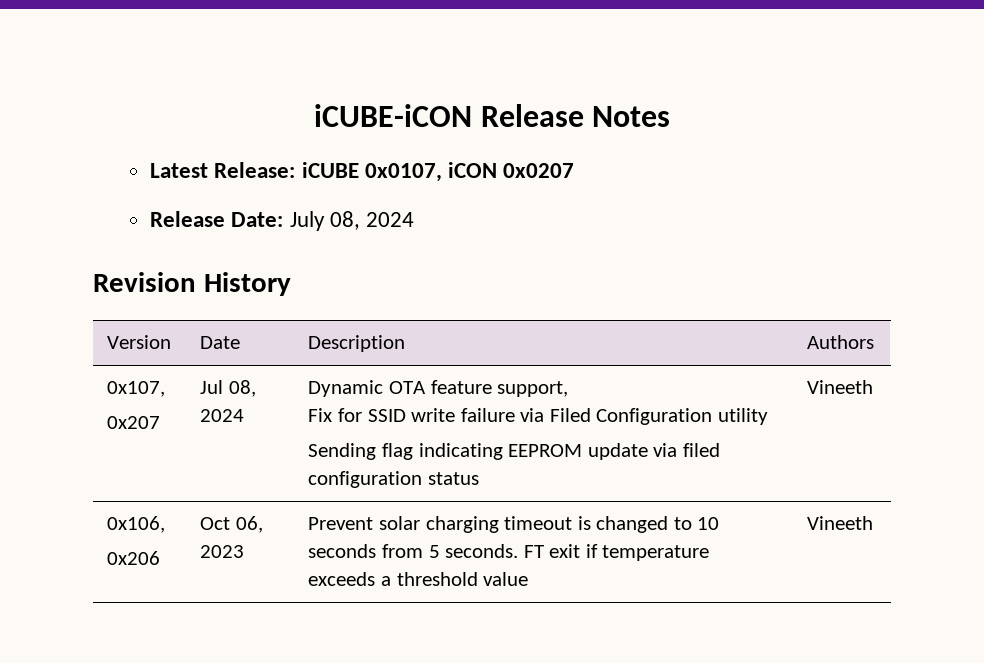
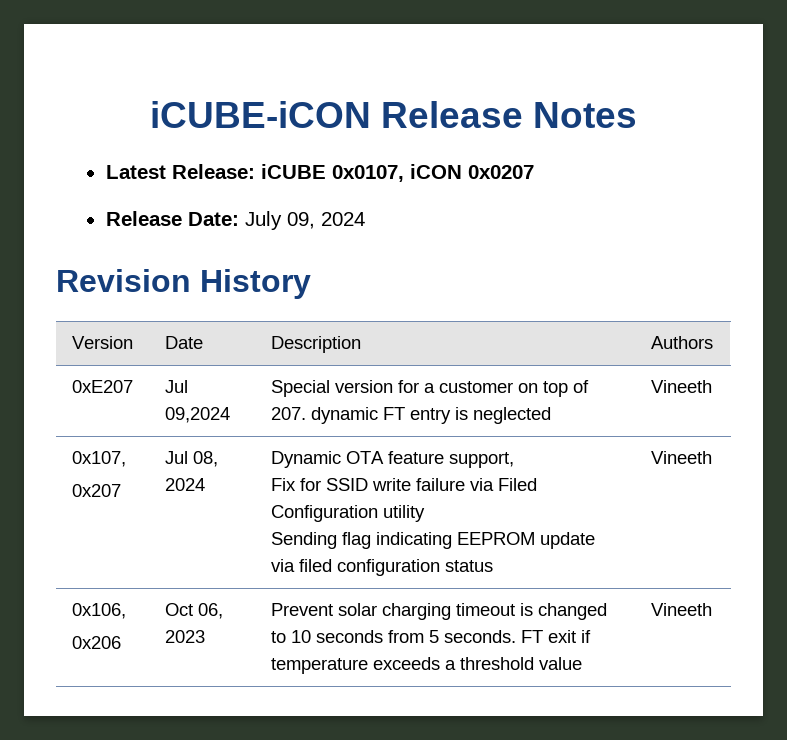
- Release Date: July 08, 2024
+ Release Date: July 09, 2024
+ 0xE207 | Jul 09,2024 | Special version for a customer on top of 207. dynamic FT entry is neglected | Vineeth

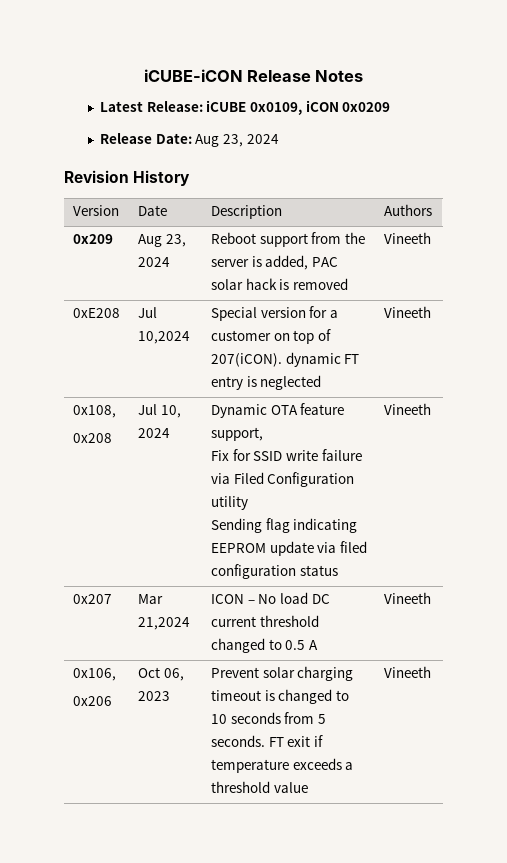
- Latest Release: iCUBE 0x0107, iCON 0x0207
+ Latest Release: iCUBE 0x0109, iCON 0x0209
- Release Date: July 09, 2024
+ Release Date: Aug 23, 2024
- 0xE207 | Jul 09,2024 | Special version for a customer on top of 207. dynamic FT entry is neglected | Vineeth
+ 0x209 | Aug 23, 2024 | Reboot support from the server is added, PAC solar hack is removed | Vineeth
+ 0xE208 | Jul 10,2024 | Special version for a customer on top of 207(iCON). dynamic FT entry is neglected | Vineeth
- 0x107,
- 0x207 | Jul 08, 2024 | Dynamic OTA feature support,
+ 0x108,
+ 0x208 | Jul 10, 2024 | Dynamic OTA feature support,
+ 0x207 | Mar 21,2024 | ICON – No load DC current threshold changed to 0.5 A | Vineeth

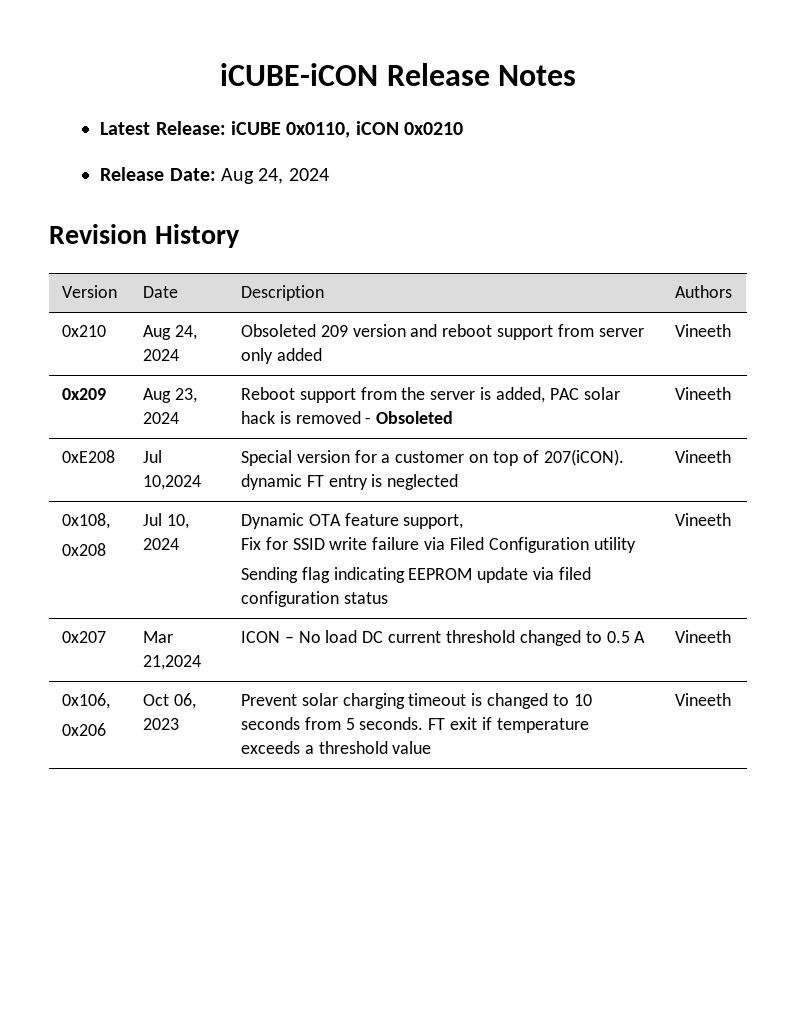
- Latest Release: iCUBE 0x0109, iCON 0x0209
+ Latest Release: iCUBE 0x0110, iCON 0x0210
- Release Date: Aug 23, 2024
+ Release Date: Aug 24, 2024
+ 0x210 | Aug 24, 2024 | Obsoleted 209 version and reboot support from server only added | Vineeth
- 0x209 | Aug 23, 2024 | Reboot support from the server is added, PAC solar hack is removed | Vineeth
+ 0x209 | Aug 23, 2024 | Reboot support from the server is added, PAC solar hack is removed - Obsoleted | Vineeth

